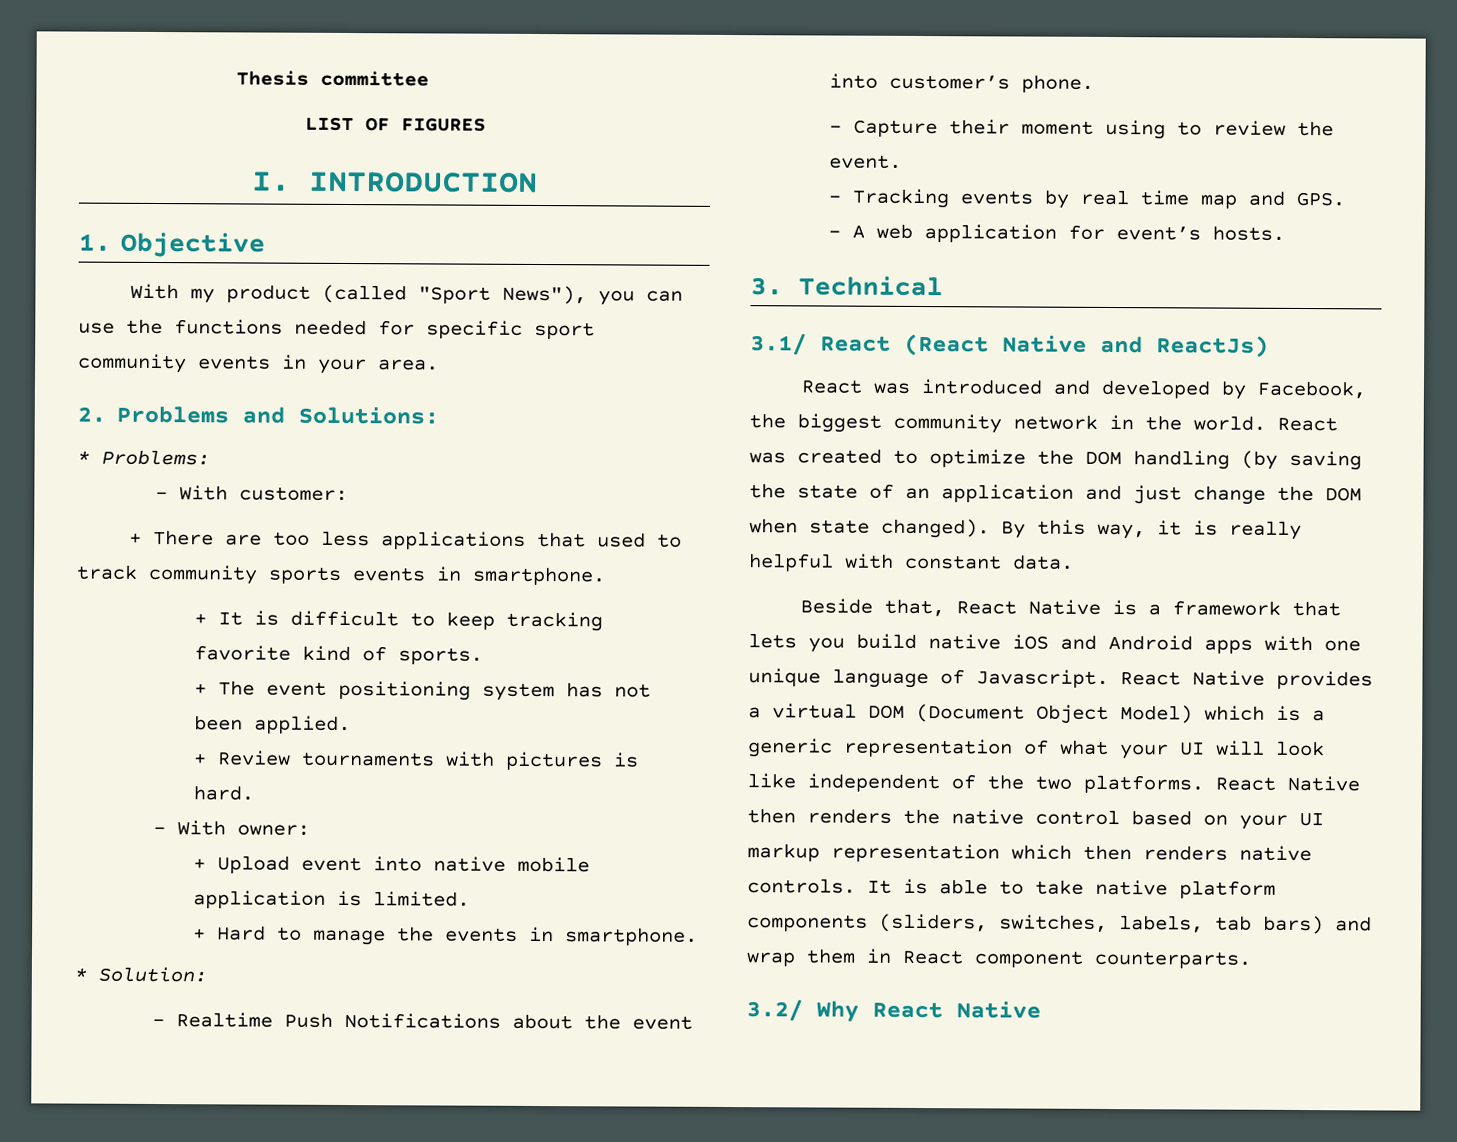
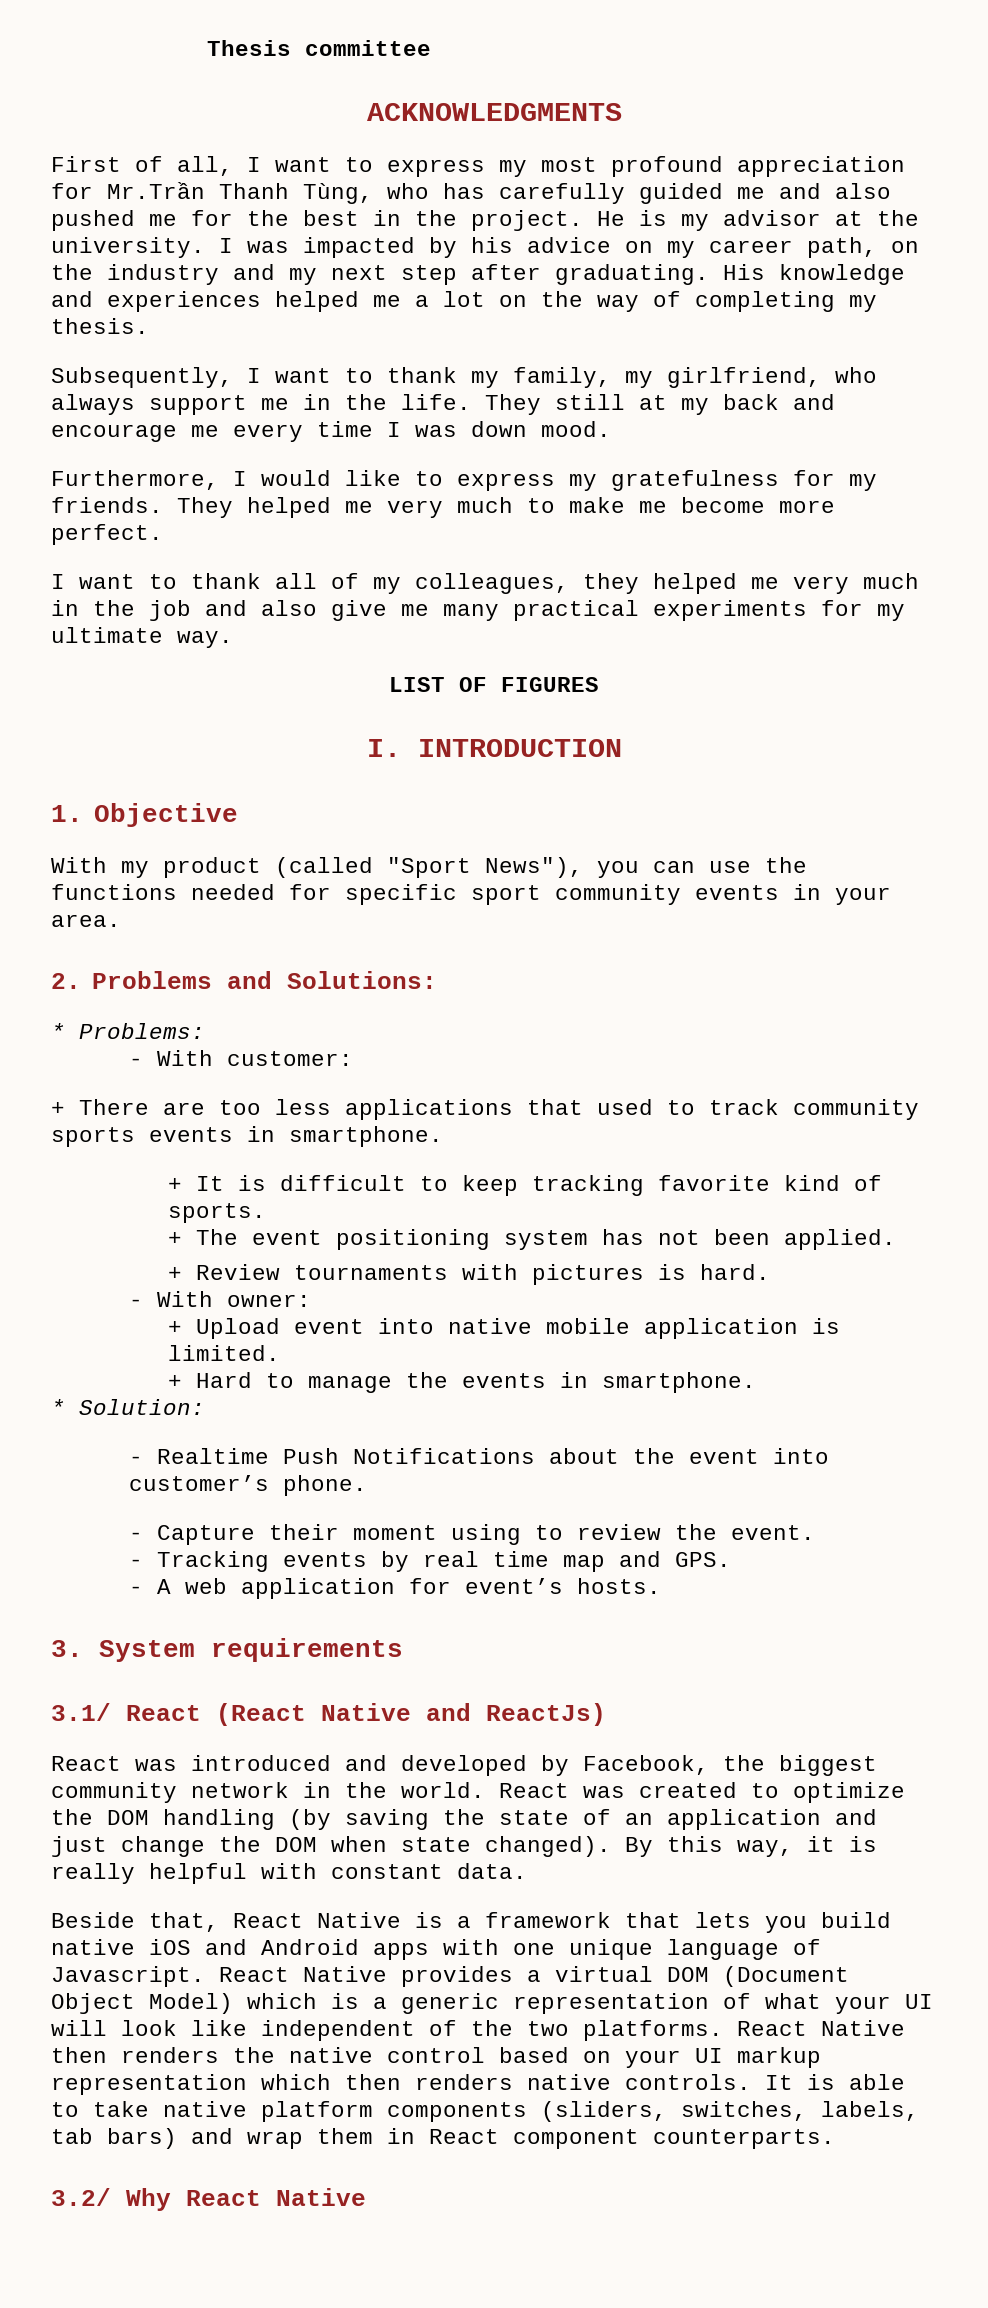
+ ACKNOWLEDGMENTS
+ First of all, I want to express my most profound appreciation for Mr.Trần Thanh Tùng, who has carefully guided me and also pushed me for the best in the project. He is my advisor at the university. I was impacted by his advice on my career path, on the industry and my next step after graduating. His knowledge and experiences helped me a lot on the way of completing my thesis.
+ Subsequently, I want to thank my family, my girlfriend, who always support me in the life. They still at my back and encourage me every time I was down mood.
+ Furthermore, I would like to express my gratefulness for my friends. They helped me very much to make me become more perfect.
+ I want to thank all of my colleagues, they helped me very much in the job and also give me many practical experiments for my ultimate way.
- 3. Technical
+ 3. System requirements

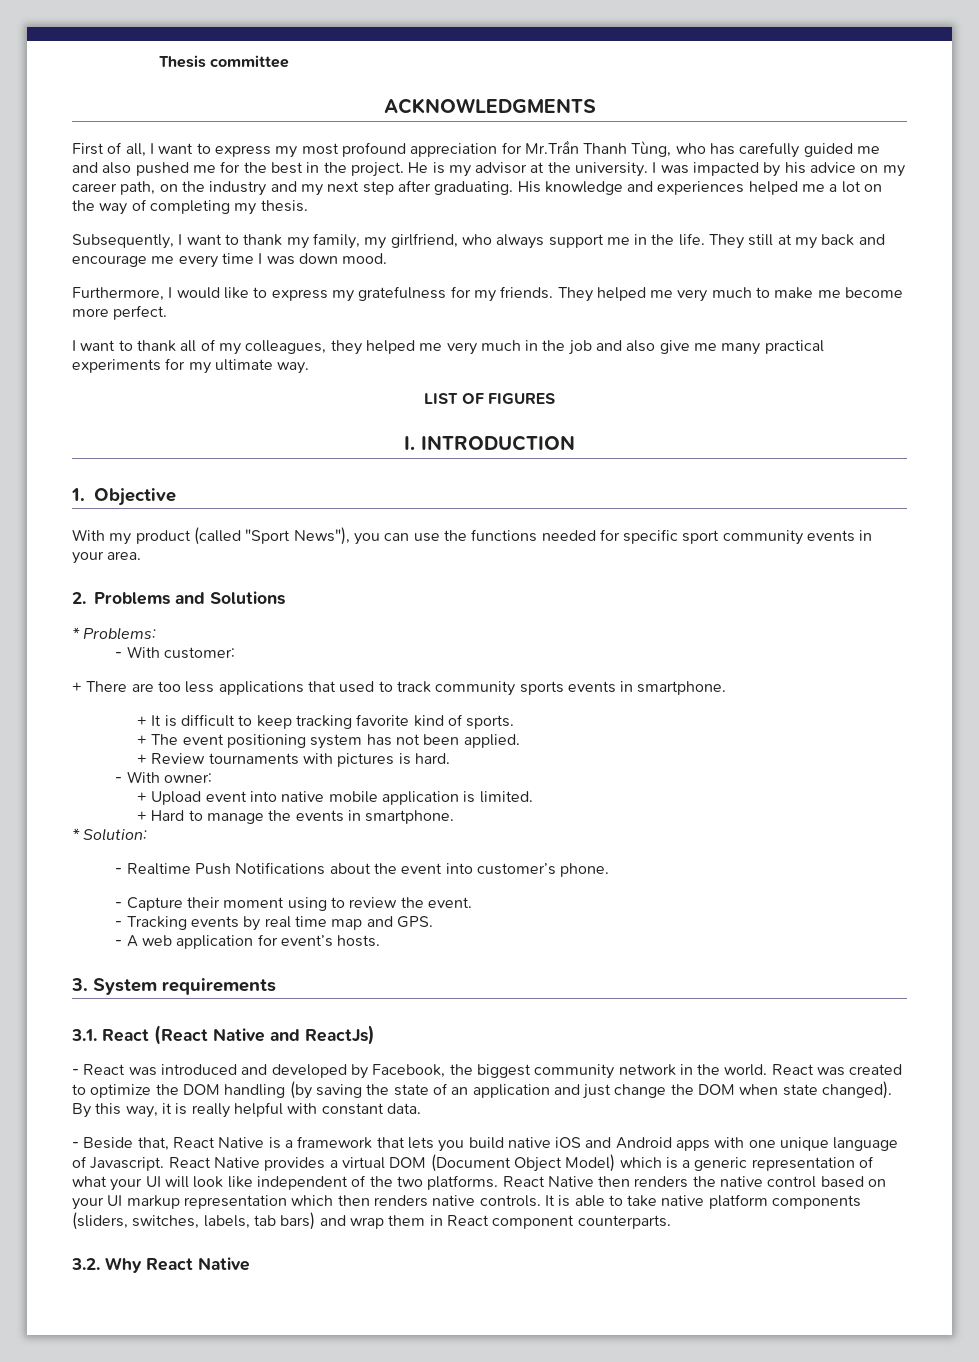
- 2. Problems and Solutions:
+ 2. Problems and Solutions
- 3.1/ React (React Native and ReactJs)
+ 3.1. React (React Native and ReactJs)
- React was introduced and developed by Facebook, the biggest community network in the world.
+ - React was introduced and developed by Facebook, the biggest community network in the world.
- Beside that, React Native is a framework that lets you build native iOS and Android apps with one unique language of Javascript.
+ - Beside that, React Native is a framework that lets you build native iOS and Android apps with one unique language of Javascript.
- 3.2/ Why React Native
+ 3.2. Why React Native

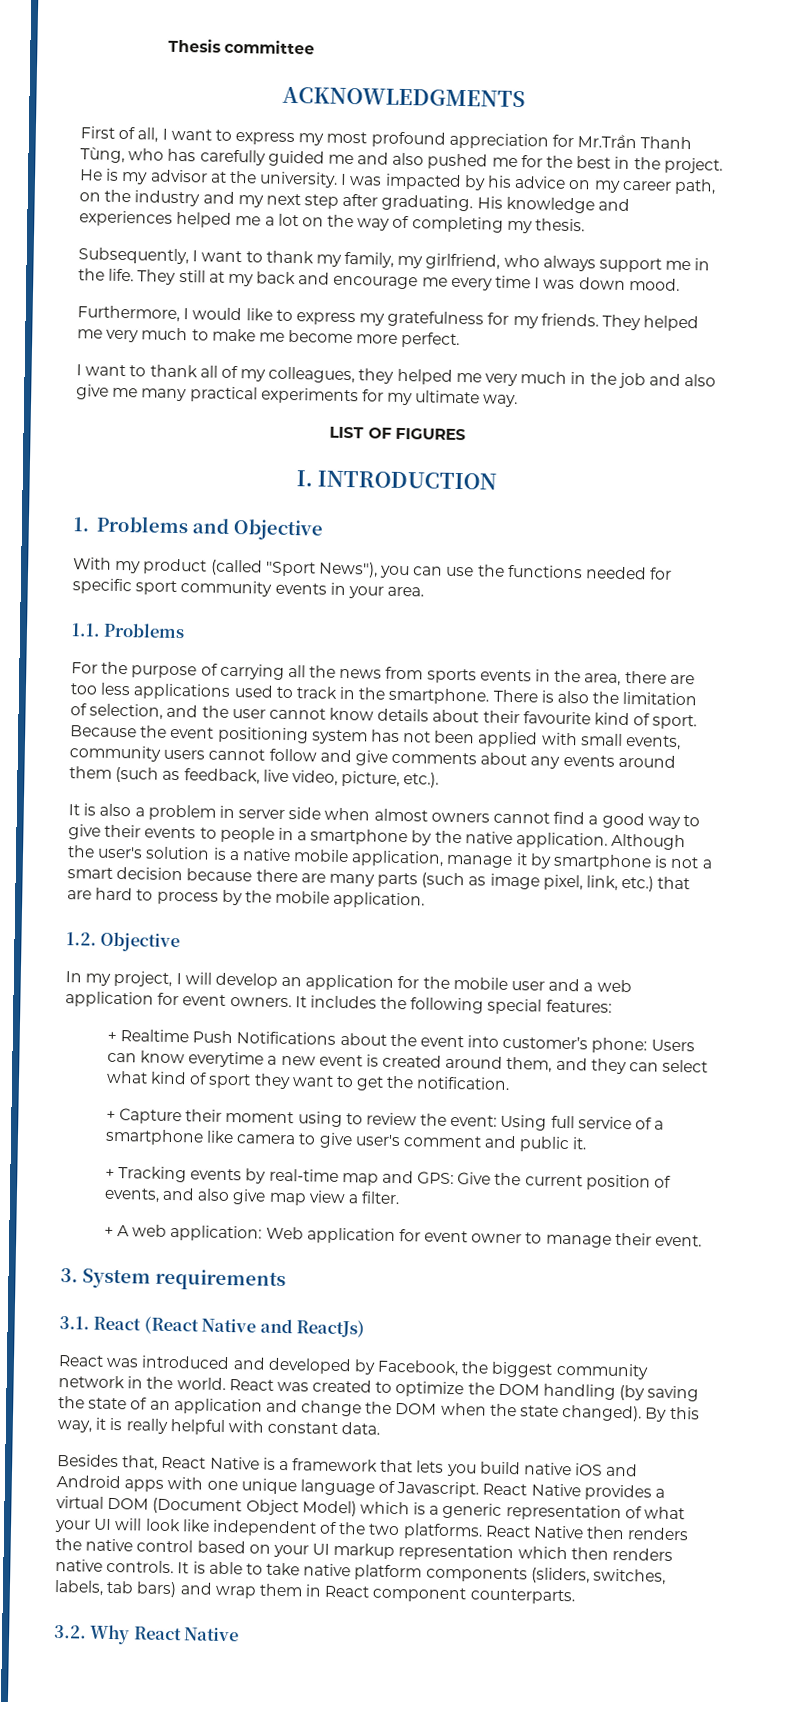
- 1. Objective
+ 1. Problems and Objective
- 2. Problems and Solutions
- * Problems:
- - With customer:
- + There are too less applications that used to track community sports events in smartphone.
- + It is difficult to keep tracking favorite kind of sports.
- + The event positioning system has not been applied.
- + Review tournaments with pictures is hard.
- - With owner:
- + Upload event into native mobile application is limited.
- + Hard to manage the events in smartphone.
- * Solution:
- - Realtime Push Notifications about the event into customer’s phone.
- - Capture their moment using to review the event.
- - Tracking events by real time map and GPS.
- - A web application for event’s hosts.
+ 1.1. Problems
+ For the purpose of carrying all the news from sports events in the area, there are too less applications used to track in the smartphone. There is also the limitation of selection, and the user cannot know details about their favourite kind of sport. Because the event positioning system has not been applied with small events, community users cannot follow and give comments about any events around them (such as feedback, live video, picture, etc.).
+ It is also a problem in server side when almost owners cannot find a good way to give their events to people in a smartphone by the native application. Although the user's solution is a native mobile application, manage it by smartphone is not a smart decision because there are many parts (such as image pixel, link, etc.) that are hard to process by the mobile application.
+ 1.2. Objective
+ In my project, I will develop an application for the mobile user and a web application for event owners. It includes the following special features:
+ + Realtime Push Notifications about the event into customer’s phone: Users can know everytime a new event is created around them, and they can select what kind of sport they want to get the notification.
+ + Capture their moment using to review the event: Using full service of a smartphone like camera to give user's comment and public it.
+ + Tracking events by real-time map and GPS: Give the current position of events, and also give map view a filter.
+ + A web application: Web application for event owner to manage their event.
- - React was introduced and developed by Facebook, the biggest community network in the world.
+ React was introduced and developed by Facebook, the biggest community network in the world.
- React was created to optimize the DOM handling (by saving the state of an application and just change the DOM when state changed).
+ React was created to optimize the DOM handling (by saving the state of an application and change the DOM when the state changed).
- - Beside that, React Native is a framework that lets you build native iOS and Android apps with one unique language of Javascript.
+ Besides that, React Native is a framework that lets you build native iOS and Android apps with one unique language of Javascript.

